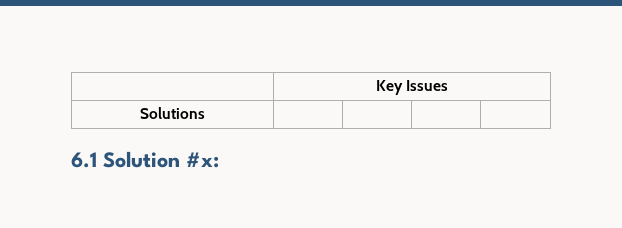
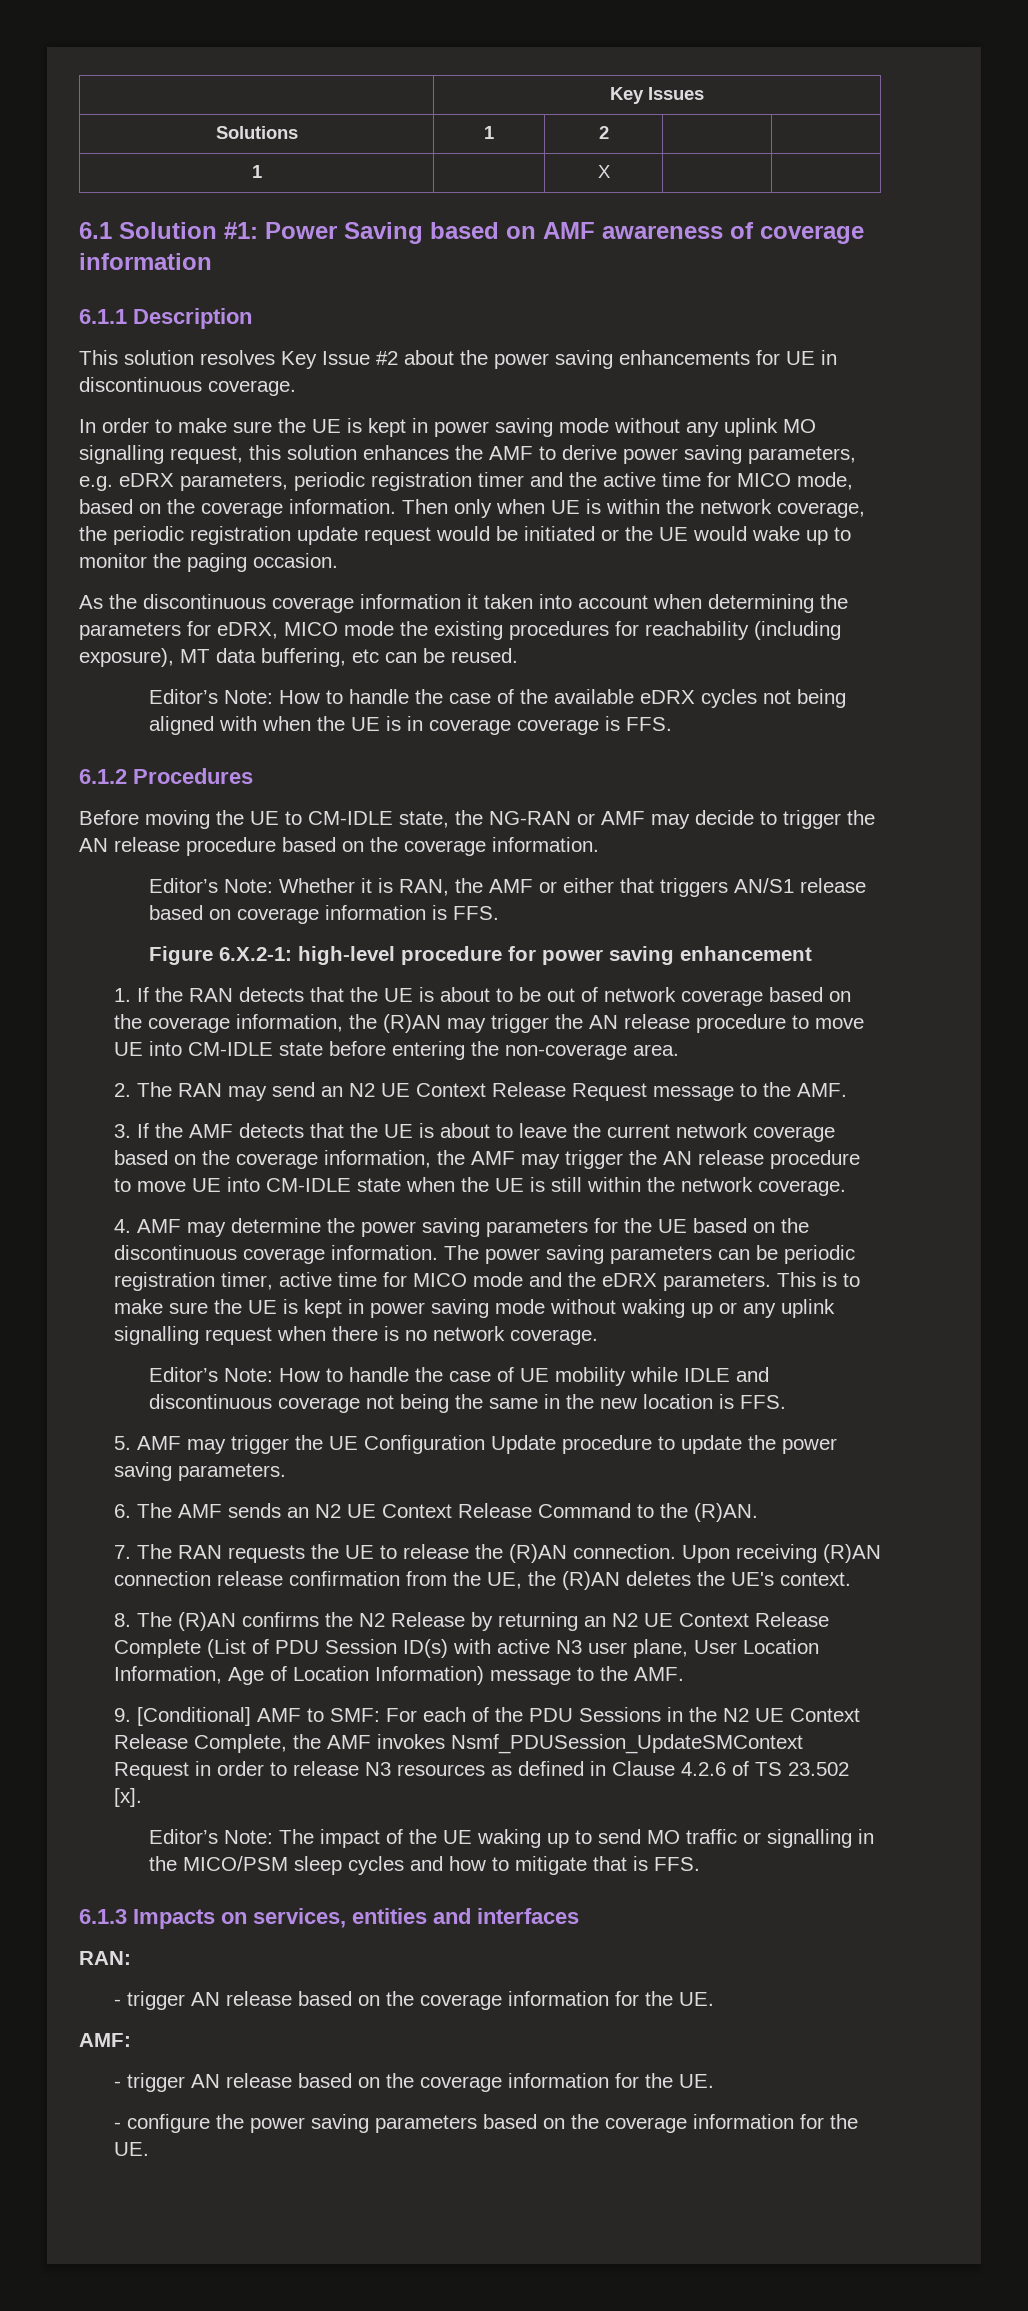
- Solutions | | | |
- 6.1 Solution #x:
+ Solutions | 1 | 2 | |
+ 1 | | X | |
+ 6.1 Solution #1: Power Saving based on AMF awareness of coverage information
+ 6.1.1 Description
+ This solution resolves Key Issue #2 about the power saving enhancements for UE in discontinuous coverage.
+ In order to make sure the UE is kept in power saving mode without any uplink MO signalling request, this solution enhances the AMF to derive power saving parameters, e.g. eDRX parameters, periodic registration timer and the active time for MICO mode, based on the coverage information. Then only when UE is within the network coverage, the periodic registration update request would be initiated or the UE would wake up to monitor the paging occasion.
+ As the discontinuous coverage information it taken into account when determining the parameters for eDRX, MICO mode the existing procedures for reachability (including exposure), MT data buffering, etc can be reused.
+ Editor’s Note: How to handle the case of the available eDRX cycles not being aligned with when the UE is in coverage coverage is FFS.
+ 6.1.2 Procedures
+ Before moving the UE to CM-IDLE state, the NG-RAN or AMF may decide to trigger the AN release procedure based on the coverage information.
+ Editor’s Note: Whether it is RAN, the AMF or either that triggers AN/S1 release based on coverage information is FFS.
+ Figure 6.X.2-1: high-level procedure for power saving enhancement
+ 1. If the RAN detects that the UE is about to be out of network coverage based on the coverage information, the (R)AN may trigger the AN release procedure to move UE into CM-IDLE state before entering the non-coverage area.
+ 2. The RAN may send an N2 UE Context Release Request message to the AMF.
+ 3. If the AMF detects that the UE is about to leave the current network coverage based on the coverage information, the AMF may trigger the AN release procedure to move UE into CM-IDLE state when the UE is still within the network coverage.
+ 4. AMF may determine the power saving parameters for the UE based on the discontinuous coverage information. The power saving parameters can be periodic registration timer, active time for MICO mode and the eDRX parameters. This is to make sure the UE is kept in power saving mode without waking up or any uplink signalling request when there is no network coverage.
+ Editor’s Note: How to handle the case of UE mobility while IDLE and discontinuous coverage not being the same in the new location is FFS.
+ 5. AMF may trigger the UE Configuration Update procedure to update the power saving parameters.
+ 6. The AMF sends an N2 UE Context Release Command to the (R)AN.
+ 7. The RAN requests the UE to release the (R)AN connection. Upon receiving (R)AN connection release confirmation from the UE, the (R)AN deletes the UE's context.
+ 8. The (R)AN confirms the N2 Release by returning an N2 UE Context Release Complete (List of PDU Session ID(s) with active N3 user plane, User Location Information, Age of Location Information) message to the AMF.
+ 9. [Conditional] AMF to SMF: For each of the PDU Sessions in the N2 UE Context Release Complete, the AMF invokes Nsmf_PDUSession_UpdateSMContext Request in order to release N3 resources as defined in Clause 4.2.6 of TS 23.502 [x].
+ Editor’s Note: The impact of the UE waking up to send MO traffic or signalling in the MICO/PSM sleep cycles and how to mitigate that is FFS.
+ 6.1.3 Impacts on services, entities and interfaces
+ RAN:
+ - trigger AN release based on the coverage information for the UE.
+ AMF:
+ - trigger AN release based on the coverage information for the UE.
+ - configure the power saving parameters based on the coverage information for the UE.

